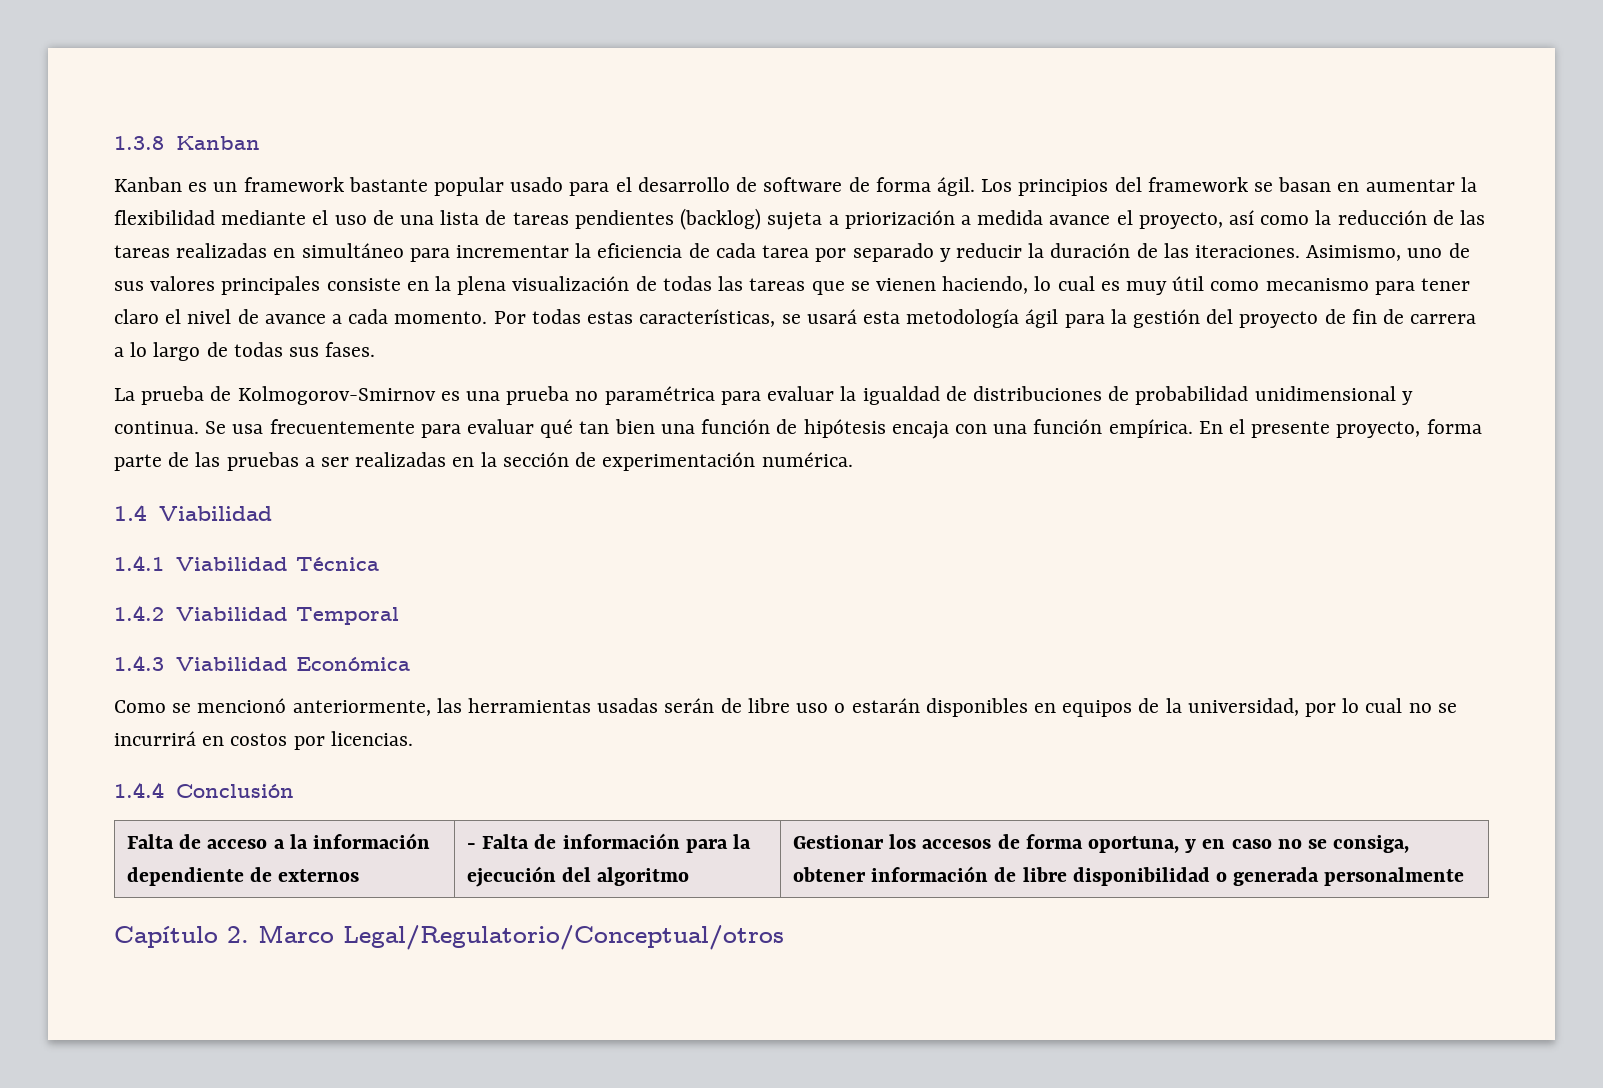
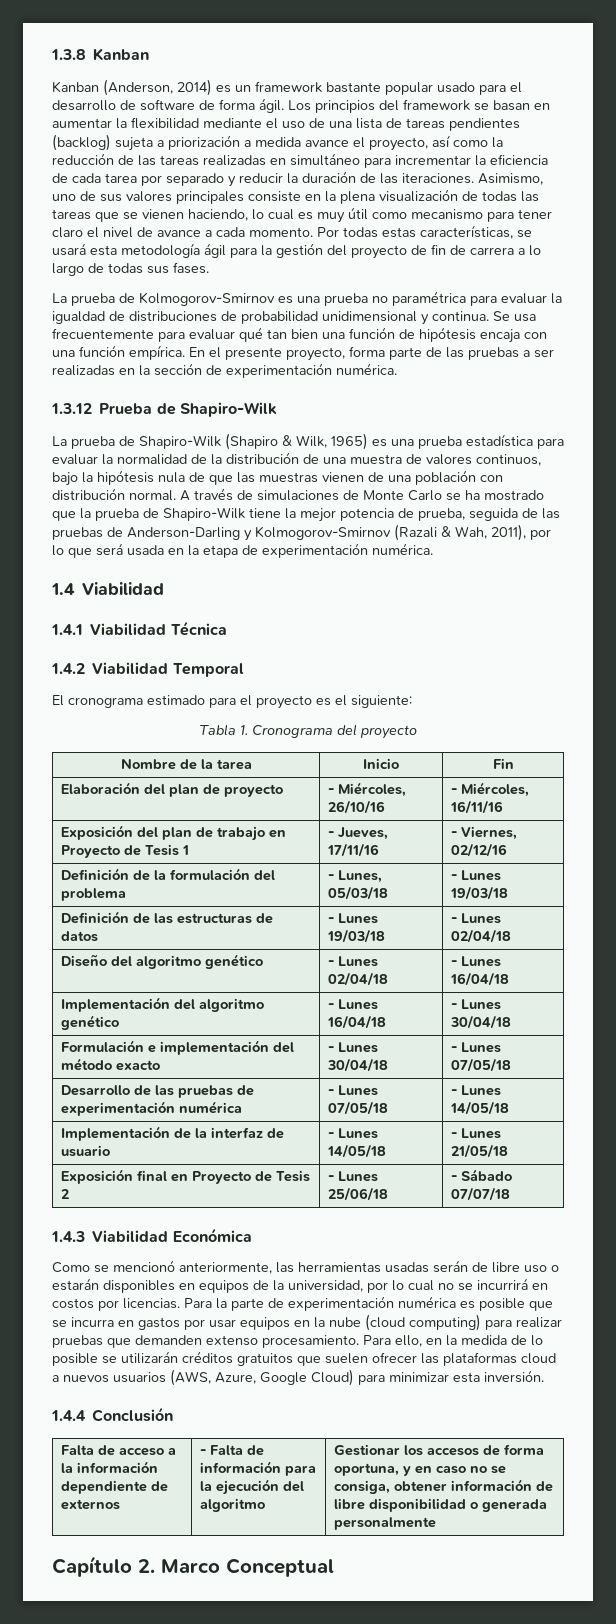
- Kanban es un framework bastante popular usado para el desarrollo de software de forma ágil.
+ Kanban (Anderson, 2014) es un framework bastante popular usado para el desarrollo de software de forma ágil.
+ 1.3.12 Prueba de Shapiro-Wilk
+ La prueba de Shapiro-Wilk (Shapiro & Wilk, 1965) es una prueba estadística para evaluar la normalidad de la distribución de una muestra de valores continuos, bajo la hipótesis nula de que las muestras vienen de una población con distribución normal. A través de simulaciones de Monte Carlo se ha mostrado que la prueba de Shapiro-Wilk tiene la mejor potencia de prueba, seguida de las pruebas de Anderson-Darling y Kolmogorov-Smirnov (Razali & Wah, 2011), por lo que será usada en la etapa de experimentación numérica.
+ El cronograma estimado para el proyecto es el siguiente:
+ Tabla 1. Cronograma del proyecto
+ Nombre de la tarea | Inicio | Fin
+ Elaboración del plan de proyecto | - Miércoles, 26/10/16 | - Miércoles, 16/11/16
+ Exposición del plan de trabajo en Proyecto de Tesis 1 | - Jueves, 17/11/16 | - Viernes, 02/12/16
+ Definición de la formulación del problema | - Lunes, 05/03/18 | - Lunes 19/03/18
+ Definición de las estructuras de datos | - Lunes 19/03/18 | - Lunes 02/04/18
+ Diseño del algoritmo genético | - Lunes 02/04/18 | - Lunes 16/04/18
+ Implementación del algoritmo genético | - Lunes 16/04/18 | - Lunes 30/04/18
+ Formulación e implementación del método exacto | - Lunes 30/04/18 | - Lunes 07/05/18
+ Desarrollo de las pruebas de experimentación numérica | - Lunes 07/05/18 | - Lunes 14/05/18
+ Implementación de la interfaz de usuario | - Lunes 14/05/18 | - Lunes 21/05/18
+ Exposición final en Proyecto de Tesis 2 | - Lunes 25/06/18 | - Sábado 07/07/18
+ Para la parte de experimentación numérica es posible que se incurra en gastos por usar equipos en la nube (cloud computing) para realizar pruebas que demanden extenso procesamiento. Para ello, en la medida de lo posible se utilizarán créditos gratuitos que suelen ofrecer las plataformas cloud a nuevos usuarios (AWS, Azure, Google Cloud) para minimizar esta inversión.
- Capítulo 2. Marco Legal/Regulatorio/Conceptual/otros
+ Capítulo 2. Marco Conceptual

